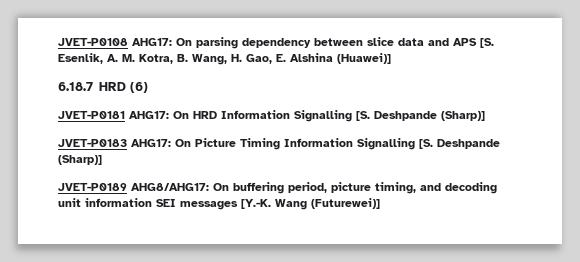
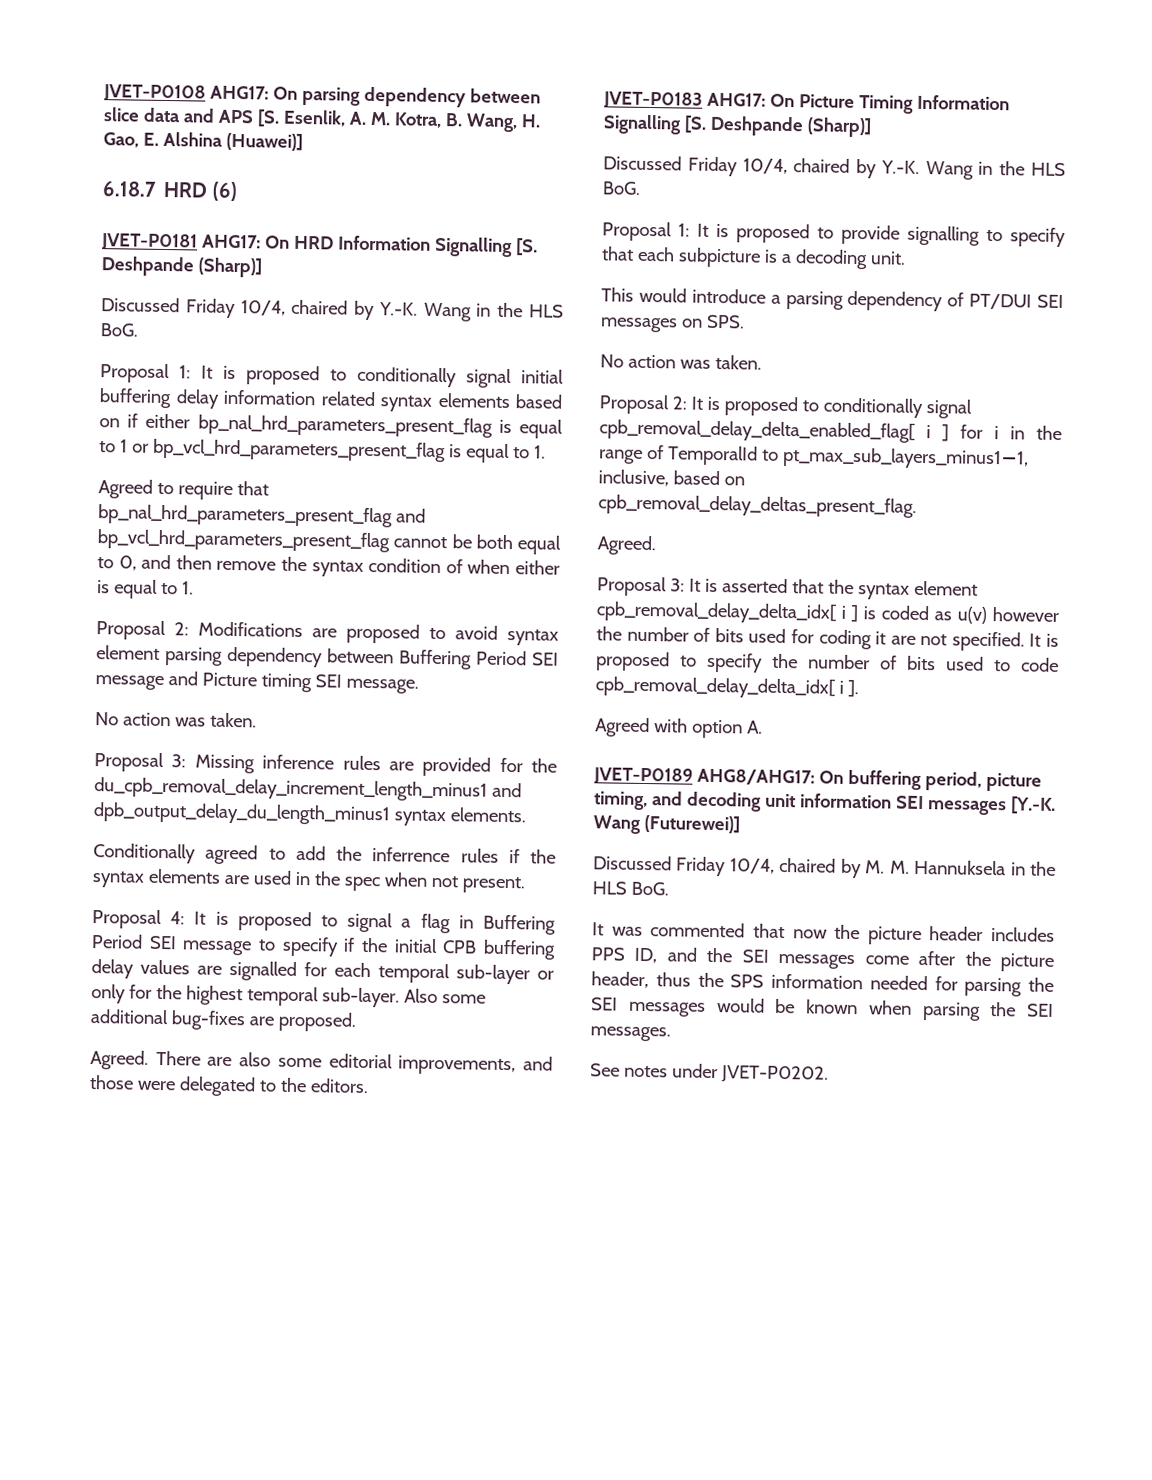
  JVET-P0181 AHG17: On HRD Information Signalling [S. Deshpande (Sharp)]
+ Discussed Friday 10/4, chaired by Y.-K. Wang in the HLS BoG.
+ Proposal 1: It is proposed to conditionally signal initial buffering delay information related syntax elements based on if either bp_nal_hrd_parameters_present_flag is equal to 1 or bp_vcl_hrd_parameters_present_flag is equal to 1.
+ Agreed to require that bp_nal_hrd_parameters_present_flag and bp_vcl_hrd_parameters_present_flag cannot be both equal to 0, and then remove the syntax condition of when either is equal to 1.
+ Proposal 2: Modifications are proposed to avoid syntax element parsing dependency between Buffering Period SEI message and Picture timing SEI message.
+ No action was taken.
+ Proposal 3: Missing inference rules are provided for the du_cpb_removal_delay_increment_length_minus1 and dpb_output_delay_du_length_minus1 syntax elements.
+ Conditionally agreed to add the inferrence rules if the syntax elements are used in the spec when not present.
+ Proposal 4: It is proposed to signal a flag in Buffering Period SEI message to specify if the initial CPB buffering delay values are signalled for each temporal sub-layer or only for the highest temporal sub-layer. Also some additional bug-fixes are proposed.
+ Agreed. There are also some editorial improvements, and those were delegated to the editors.
  JVET-P0183 AHG17: On Picture Timing Information Signalling [S. Deshpande (Sharp)]
+ Discussed Friday 10/4, chaired by Y.-K. Wang in the HLS BoG.
+ Proposal 1: It is proposed to provide signalling to specify that each subpicture is a decoding unit.
+ This would introduce a parsing dependency of PT/DUI SEI messages on SPS.
+ No action was taken.
+ Proposal 2: It is proposed to conditionally signal cpb_removal_delay_delta_enabled_flag[ i ] for i in the range of TemporalId to pt_max_sub_layers_minus1−1, inclusive, based on cpb_removal_delay_deltas_present_flag.
+ Agreed.
+ Proposal 3: It is asserted that the syntax element cpb_removal_delay_delta_idx[ i ] is coded as u(v) however the number of bits used for coding it are not specified. It is proposed to specify the number of bits used to code cpb_removal_delay_delta_idx[ i ].
+ Agreed with option A.
+ Discussed Friday 10/4, chaired by M. M. Hannuksela in the HLS BoG.
+ It was commented that now the picture header includes PPS ID, and the SEI messages come after the picture header, thus the SPS information needed for parsing the SEI messages would be known when parsing the SEI messages.
+ See notes under JVET-P0202.

